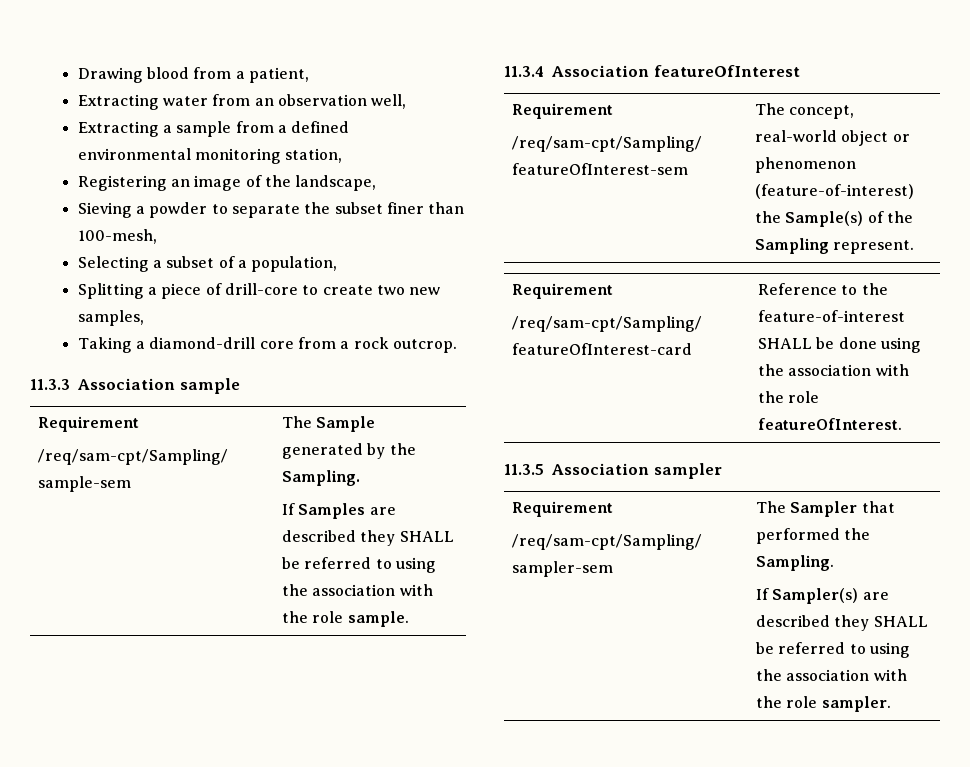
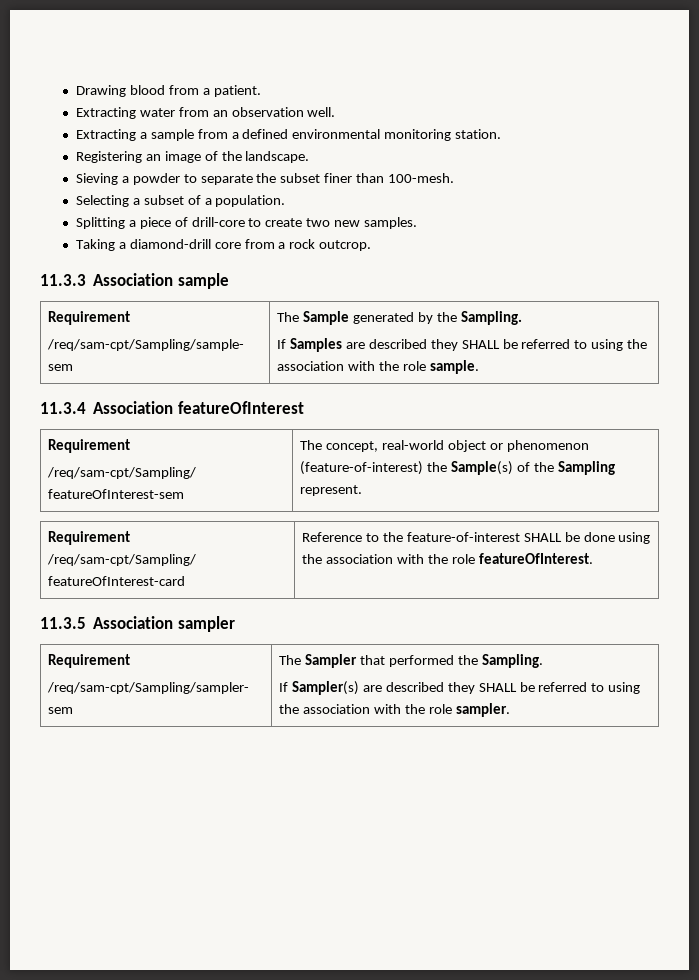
- Drawing blood from a patient,
+ Drawing blood from a patient.
- Extracting water from an observation well,
+ Extracting water from an observation well.
- Extracting a sample from a defined environmental monitoring station,
+ Extracting a sample from a defined environmental monitoring station.
- Registering an image of the landscape,
+ Registering an image of the landscape.
- Sieving a powder to separate the subset finer than 100-mesh,
+ Sieving a powder to separate the subset finer than 100-mesh.
- Selecting a subset of a population,
+ Selecting a subset of a population.
- Splitting a piece of drill-core to create two new samples,
+ Splitting a piece of drill-core to create two new samples.

